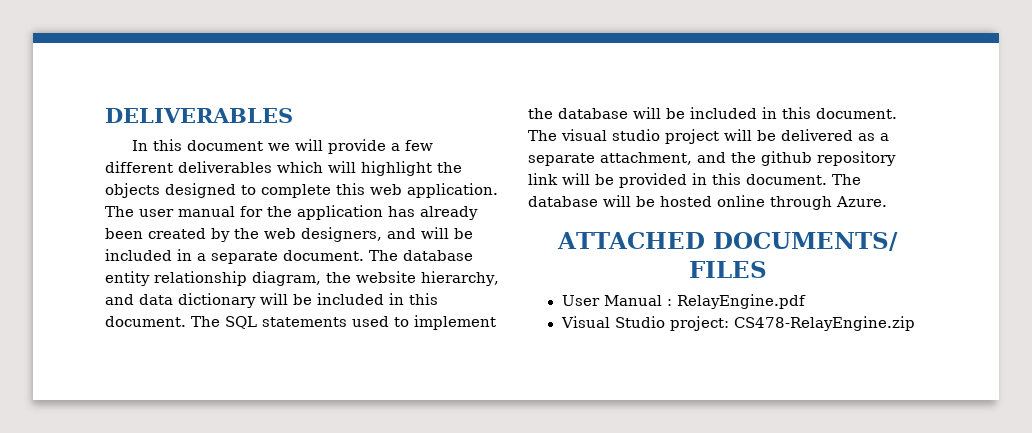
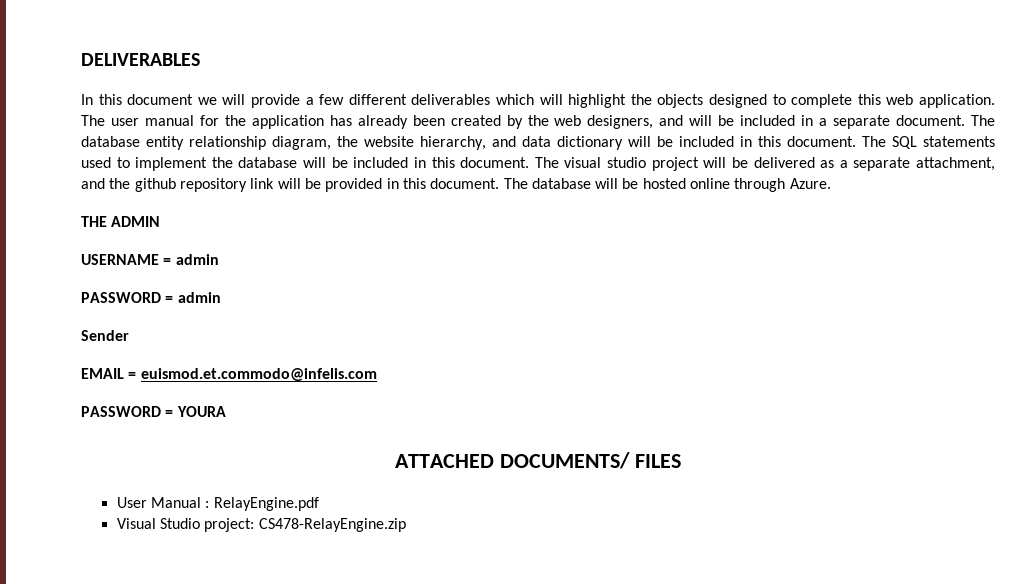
+ THE ADMIN
+ USERNAME = admin
+ PASSWORD = admin
+ Sender
+ EMAIL = euismod.et.commodo@infelis.com
+ PASSWORD = YOURA

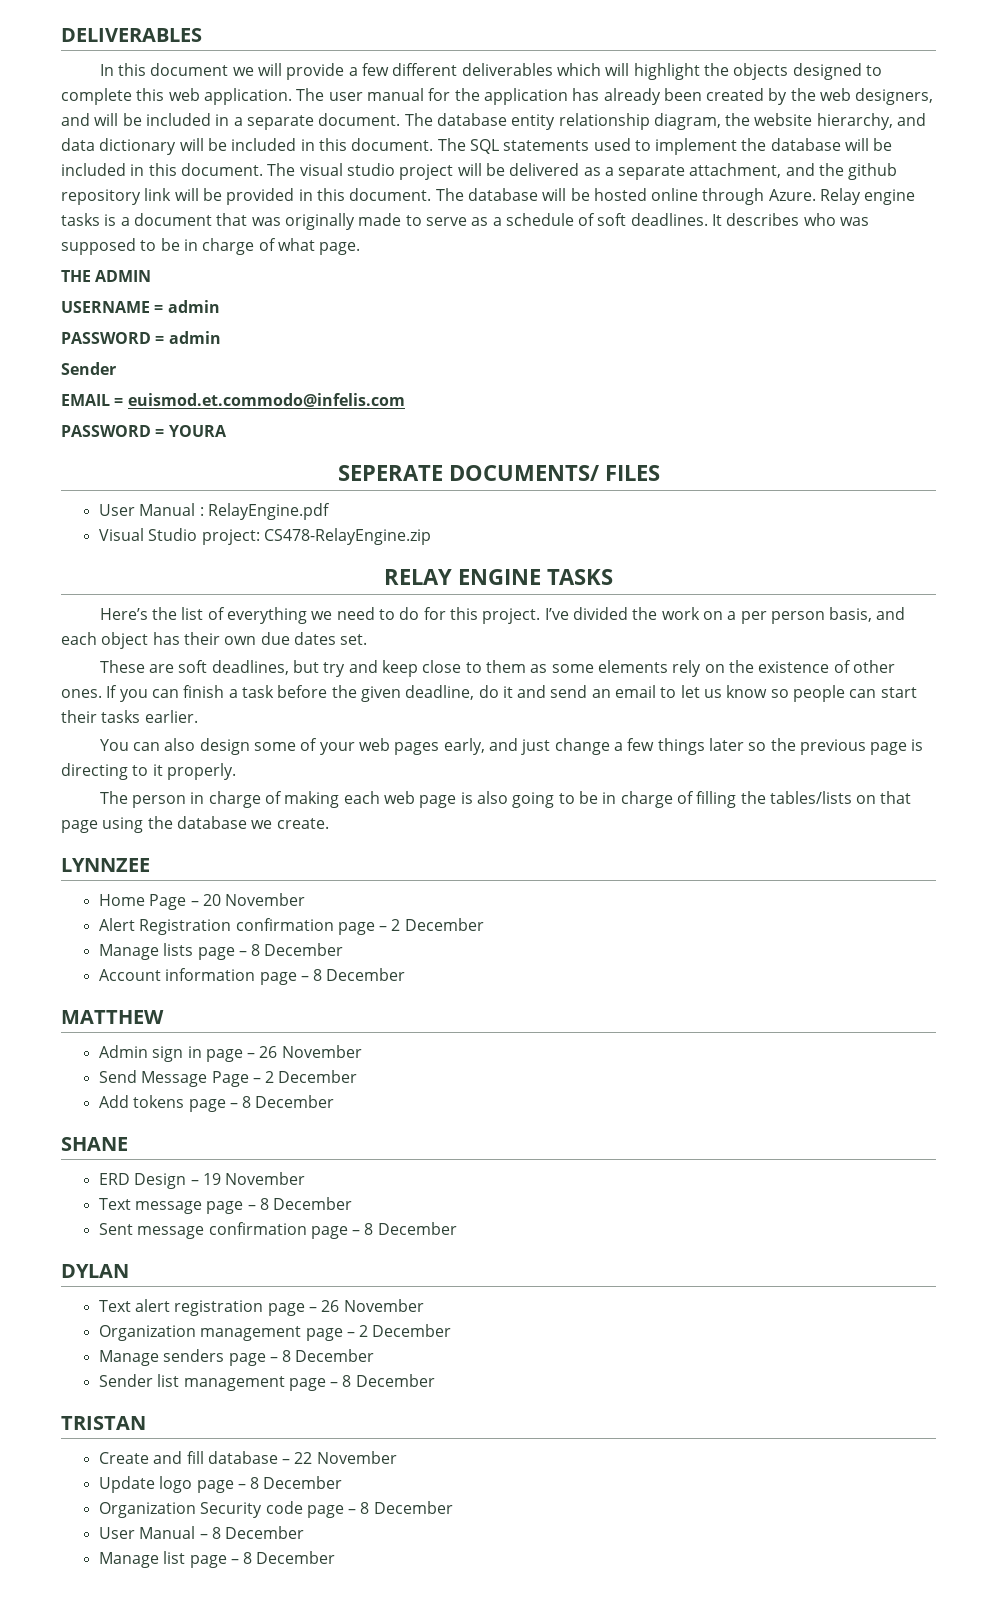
+ Relay engine tasks is a document that was originally made to serve as a schedule of soft deadlines. It describes who was supposed to be in charge of what page.
- ATTACHED DOCUMENTS/ FILES
+ SEPERATE DOCUMENTS/ FILES
+ RELAY ENGINE TASKS
+ Here’s the list of everything we need to do for this project. I’ve divided the work on a per person basis, and each object has their own due dates set.
+ These are soft deadlines, but try and keep close to them as some elements rely on the existence of other ones. If you can finish a task before the given deadline, do it and send an email to let us know so people can start their tasks earlier.
+ You can also design some of your web pages early, and just change a few things later so the previous page is directing to it properly.
+ The person in charge of making each web page is also going to be in charge of filling the tables/lists on that page using the database we create.
+ LYNNZEE
+ Home Page – 20 November
+ Alert Registration confirmation page – 2 December
+ Manage lists page – 8 December
+ Account information page – 8 December
+ MATTHEW
+ Admin sign in page – 26 November
+ Send Message Page – 2 December
+ Add tokens page – 8 December
+ SHANE
+ ERD Design – 19 November
+ Text message page – 8 December
+ Sent message confirmation page – 8 December
+ DYLAN
+ Text alert registration page – 26 November
+ Organization management page – 2 December
+ Manage senders page – 8 December
+ Sender list management page – 8 December
+ TRISTAN
+ Create and fill database – 22 November
+ Update logo page – 8 December
+ Organization Security code page – 8 December
+ User Manual – 8 December
+ Manage list page – 8 December

